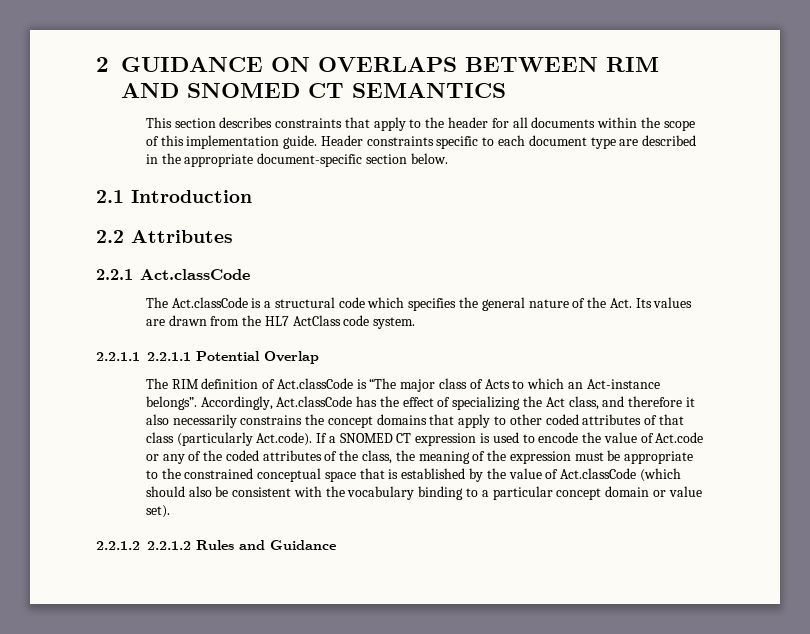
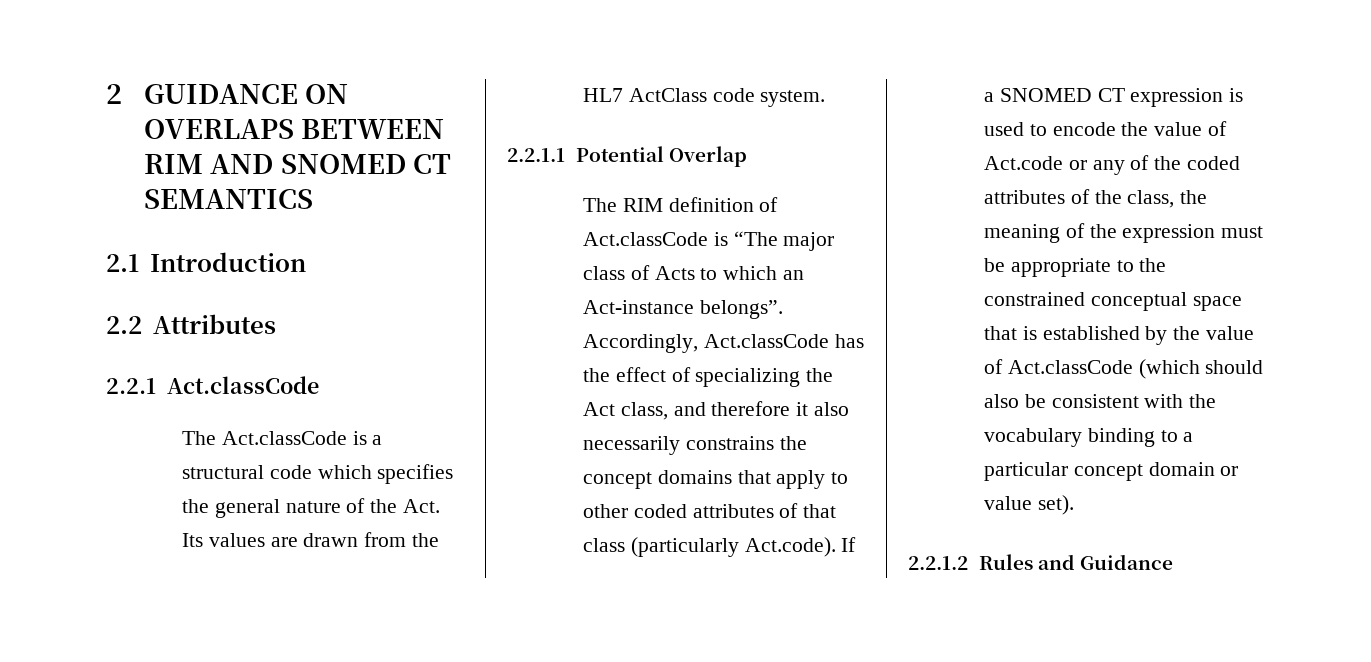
- This section describes constraints that apply to the header for all documents within the scope of this implementation guide. Header constraints specific to each document type are described in the appropriate document-specific section below.
- 2.2.1.1 2.2.1.1 Potential Overlap
+ 2.2.1.1 Potential Overlap
- 2.2.1.2 2.2.1.2 Rules and Guidance
+ 2.2.1.2 Rules and Guidance

